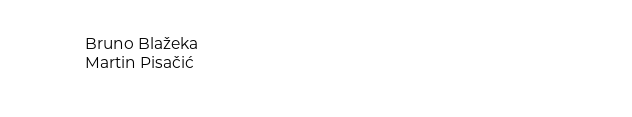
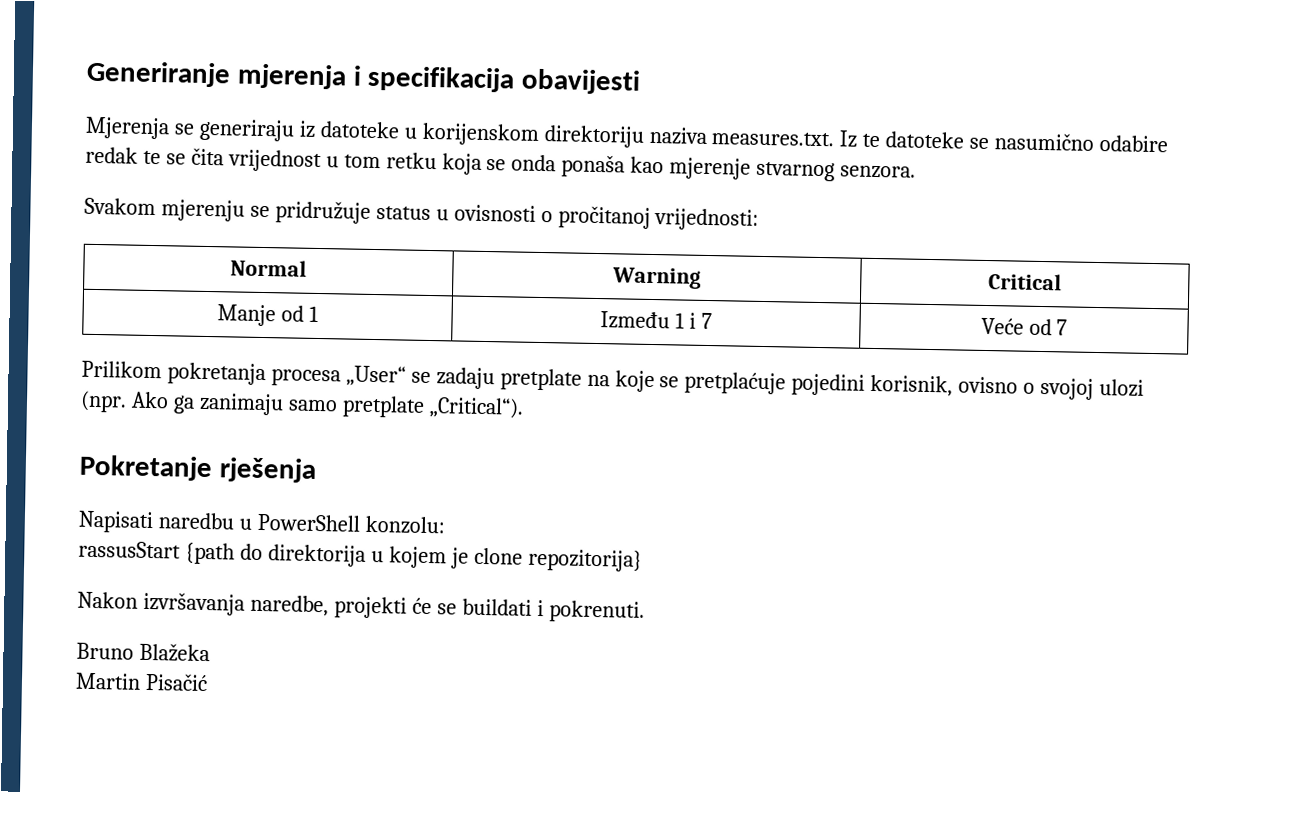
+ Generiranje mjerenja i specifikacija obavijesti
+ Mjerenja se generiraju iz datoteke u korijenskom direktoriju naziva measures.txt. Iz te datoteke se nasumično odabire redak te se čita vrijednost u tom retku koja se onda ponaša kao mjerenje stvarnog senzora.
+ Svakom mjerenju se pridružuje status u ovisnosti o pročitanoj vrijednosti:
+ Normal | Warning | Critical
+ Manje od 1 | Između 1 i 7 | Veće od 7
+ Prilikom pokretanja procesa „User“ se zadaju pretplate na koje se pretplaćuje pojedini korisnik, ovisno o svojoj ulozi (npr. Ako ga zanimaju samo pretplate „Critical“).
+ Pokretanje rješenja
+ Napisati naredbu u PowerShell konzolu:
+ rassusStart {path do direktorija u kojem je clone repozitorija}
+ Nakon izvršavanja naredbe, projekti će se buildati i pokrenuti.

